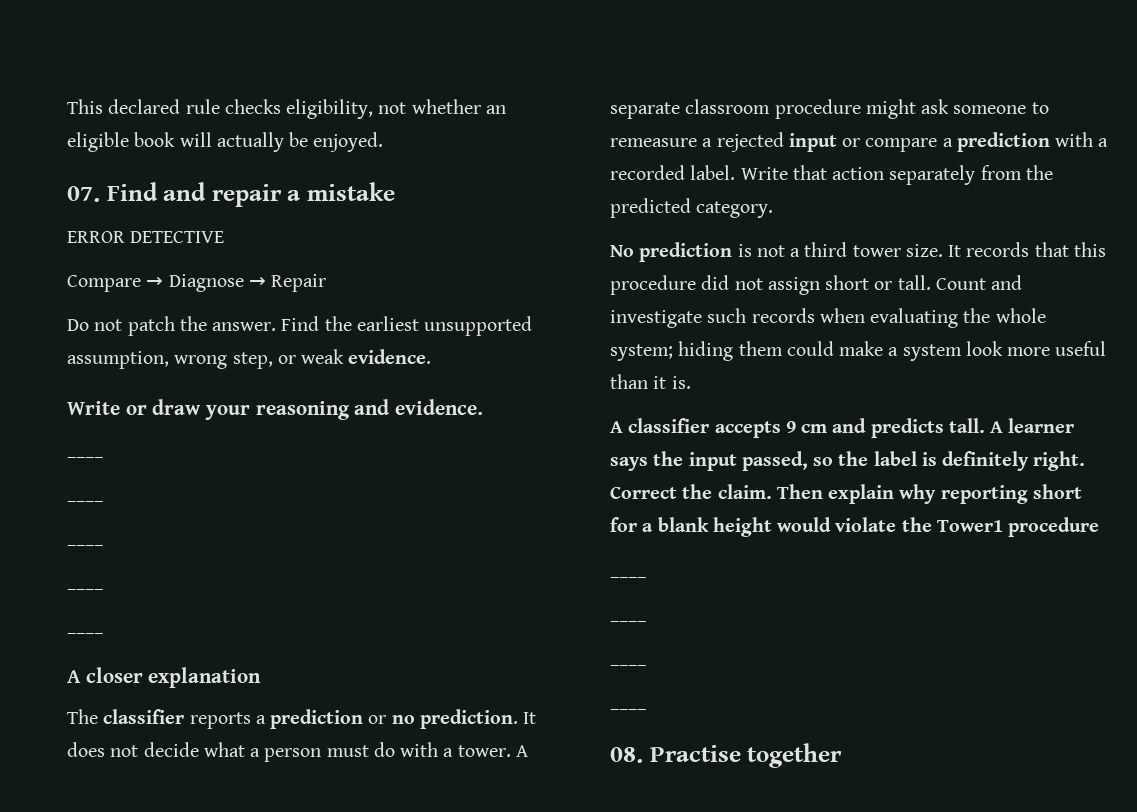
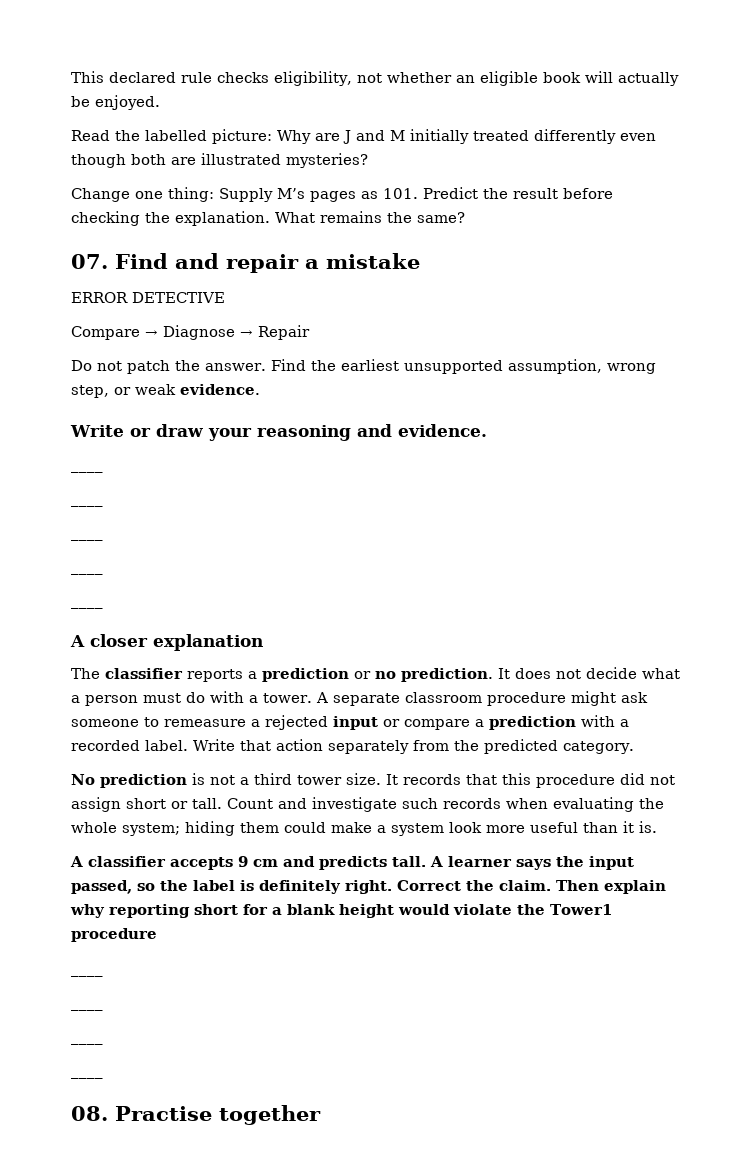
+ Read the labelled picture: Why are J and M initially treated differently even though both are illustrated mysteries?
+ Change one thing: Supply M’s pages as 101. Predict the result before checking the explanation. What remains the same?

